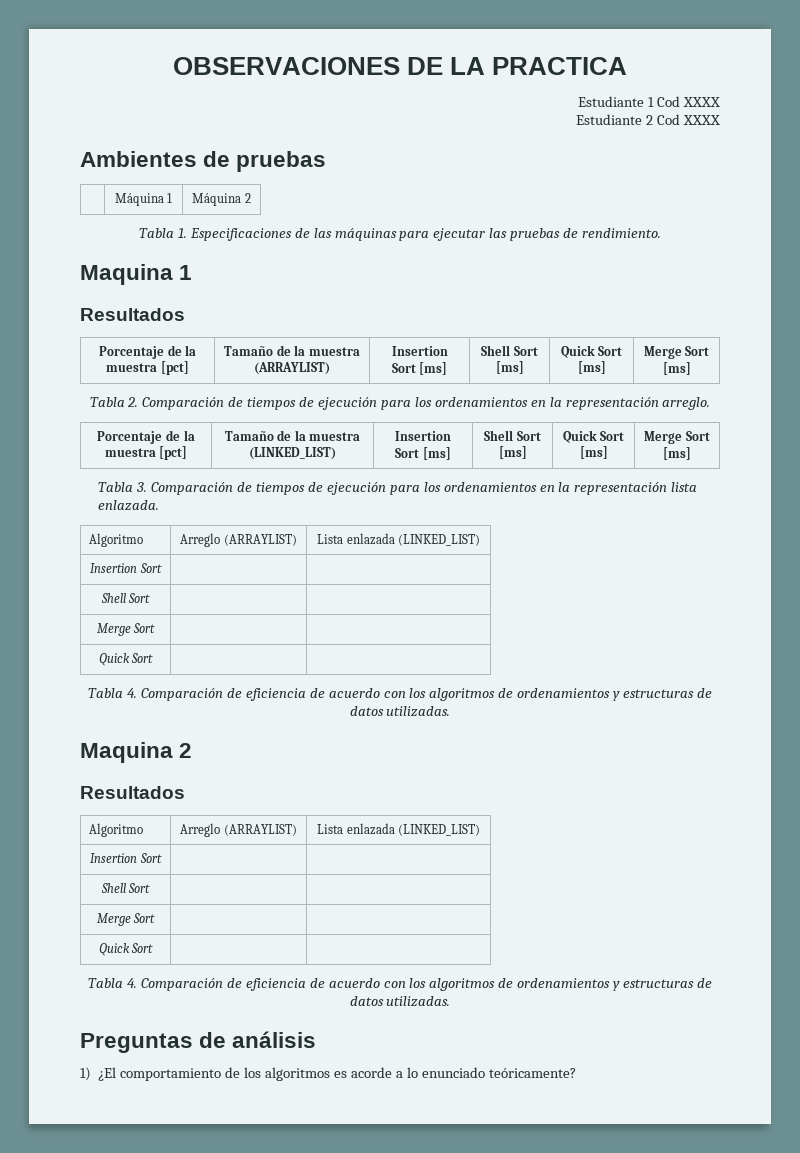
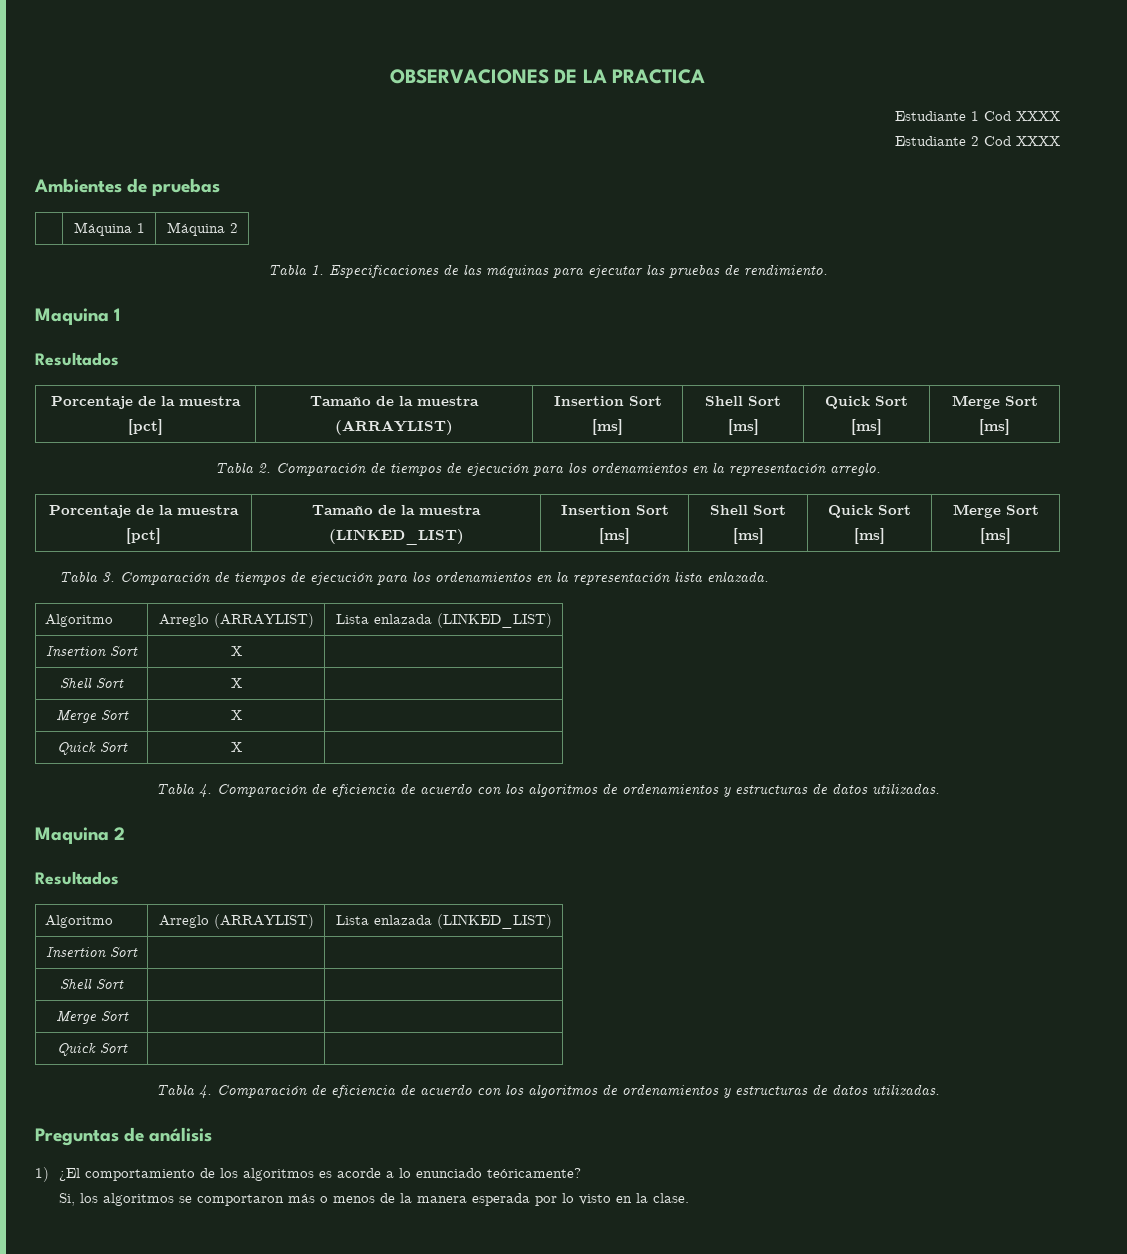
  Tabla 3. Comparación de tiempos de ejecución para los ordenamientos en la representación lista enlazada.
  Algoritmo | Arreglo (ARRAYLIST) | Lista enlazada (LINKED_LIST)
- Insertion Sort | |
- Shell Sort | |
- Merge Sort | |
- Quick Sort | |
+ Insertion Sort | X |
+ Shell Sort | X |
+ Merge Sort | X |
+ Quick Sort | X |
+ Si, los algoritmos se comportaron más o menos de la manera esperada por lo visto en la clase.

